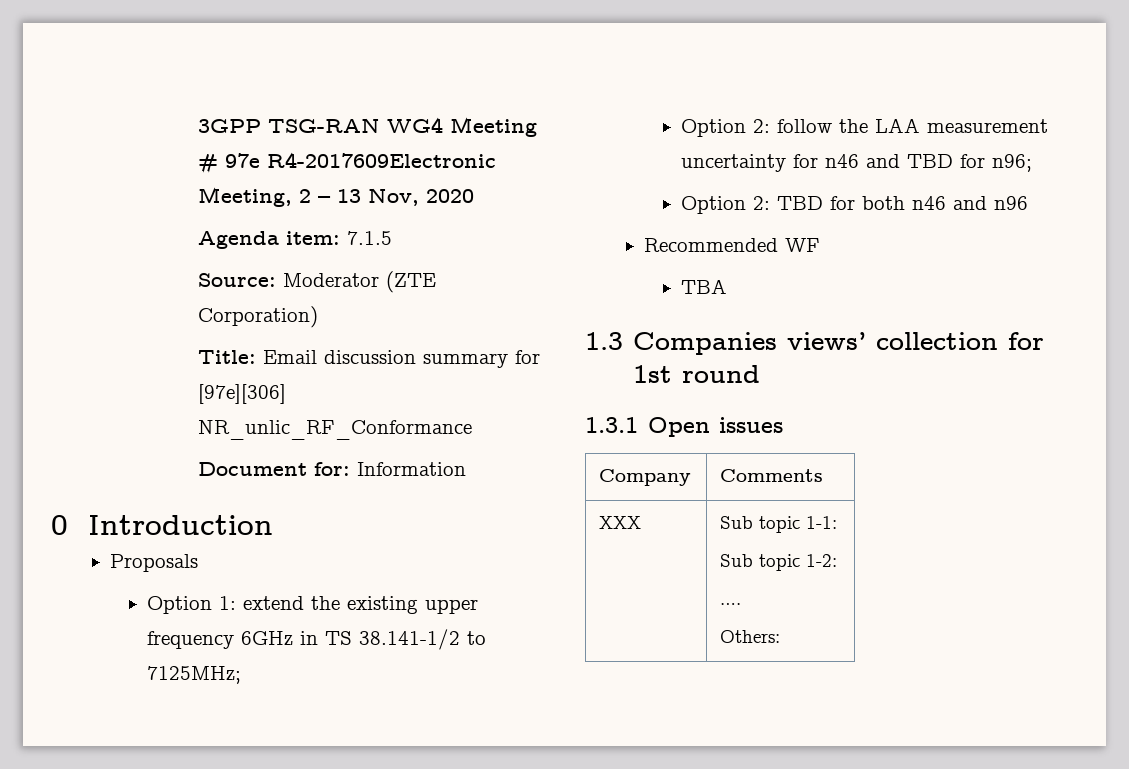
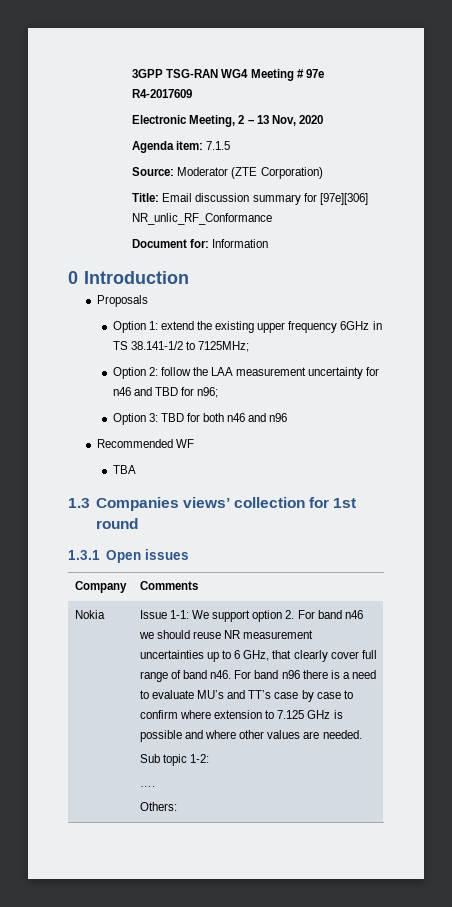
- 3GPP TSG-RAN WG4 Meeting # 97e R4-2017609Electronic Meeting, 2 – 13 Nov, 2020
+ 3GPP TSG-RAN WG4 Meeting # 97e R4-2017609
+ Electronic Meeting, 2 – 13 Nov, 2020
- Option 2: TBD for both n46 and n96
+ Option 3: TBD for both n46 and n96
- XXX | Sub topic 1-1:
+ Nokia | Issue 1-1: We support option 2. For band n46 we should reuse NR measurement uncertainties up to 6 GHz, that clearly cover full range of band n46. For band n96 there is a need to evaluate MU’s and TT’s case by case to confirm where extension to 7.125 GHz is possible and where other values are needed.

